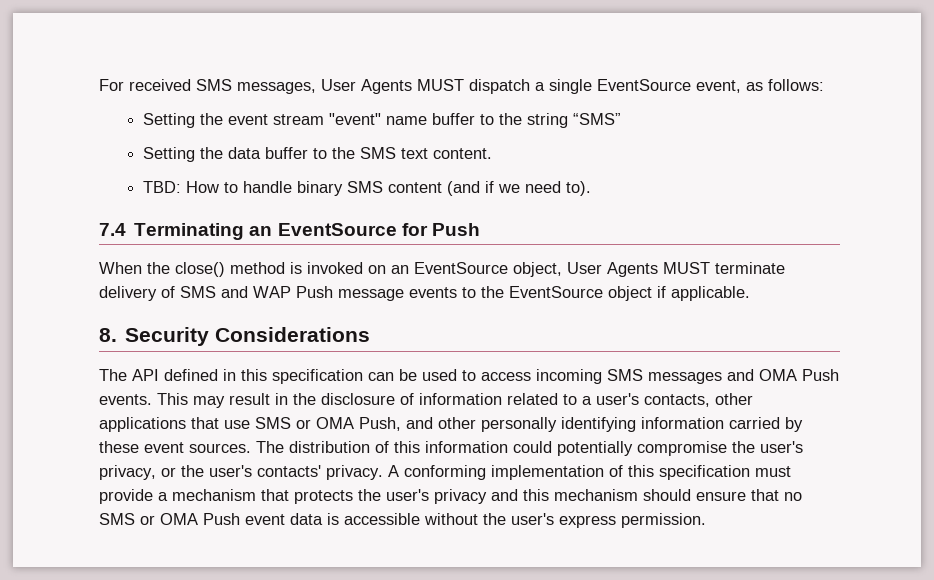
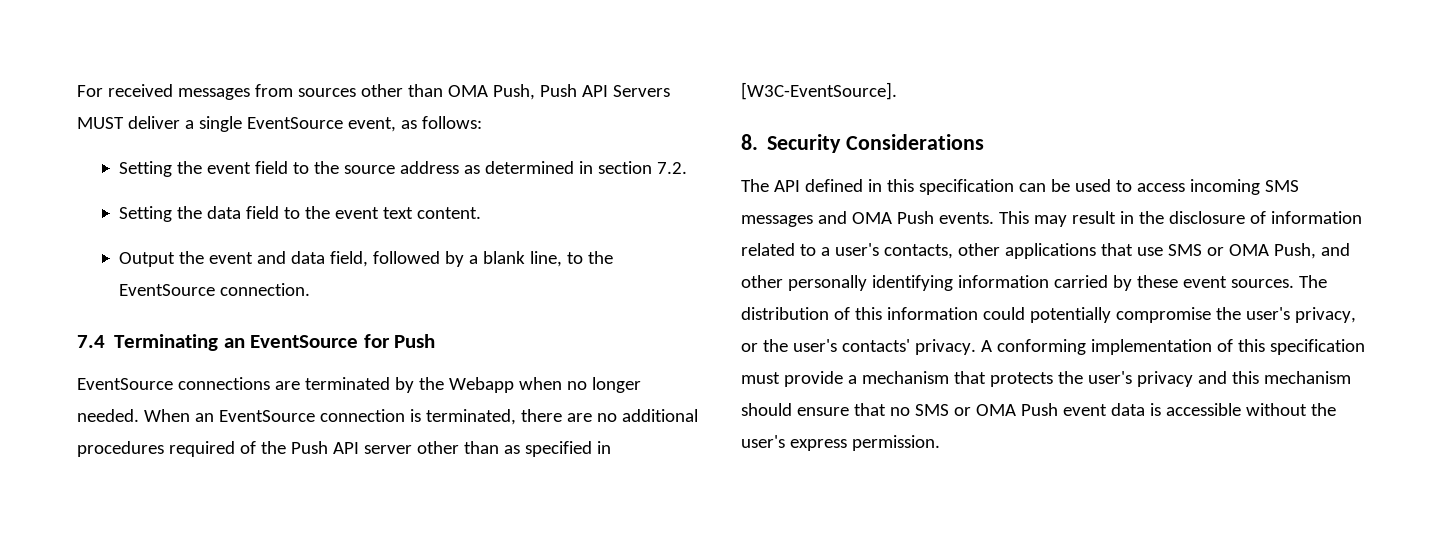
- For received SMS messages, User Agents MUST dispatch a single EventSource event, as follows:
+ For received messages from sources other than OMA Push, Push API Servers MUST deliver a single EventSource event, as follows:
- Setting the event stream "event" name buffer to the string “SMS”
+ Setting the event field to the source address as determined in section 7.2.
- Setting the data buffer to the SMS text content.
+ Setting the data field to the event text content.
- TBD: How to handle binary SMS content (and if we need to).
+ Output the event and data field, followed by a blank line, to the EventSource connection.
- When the close() method is invoked on an EventSource object, User Agents MUST terminate delivery of SMS and WAP Push message events to the EventSource object if applicable.
+ EventSource connections are terminated by the Webapp when no longer needed. When an EventSource connection is terminated, there are no additional procedures required of the Push API server other than as specified in [W3C-EventSource].

